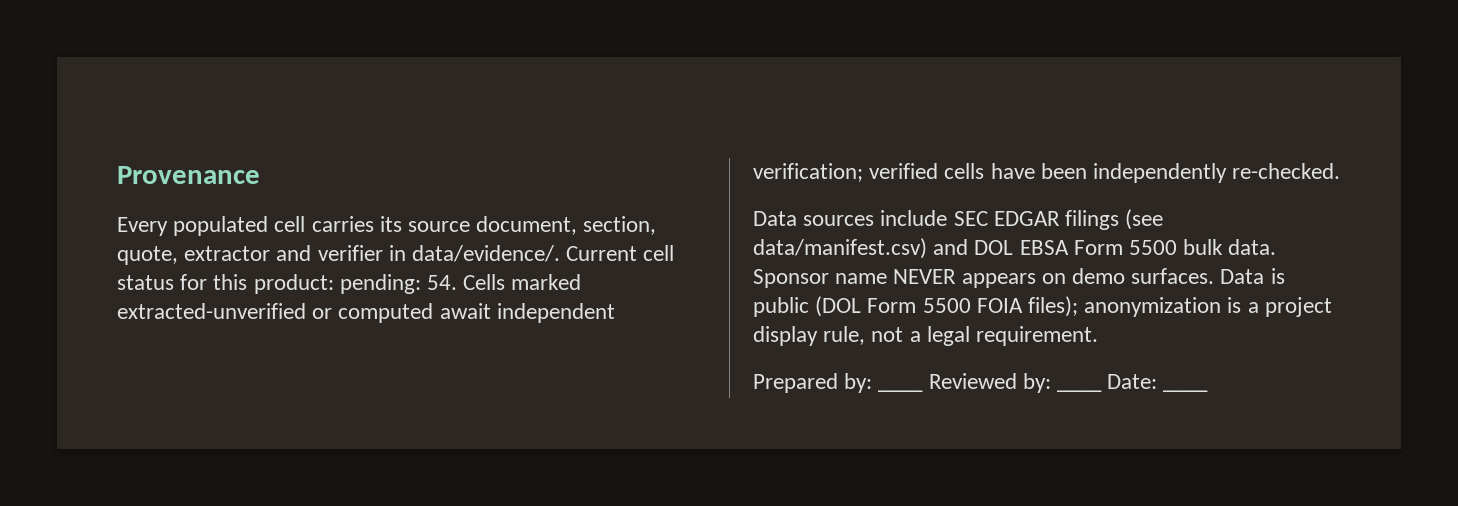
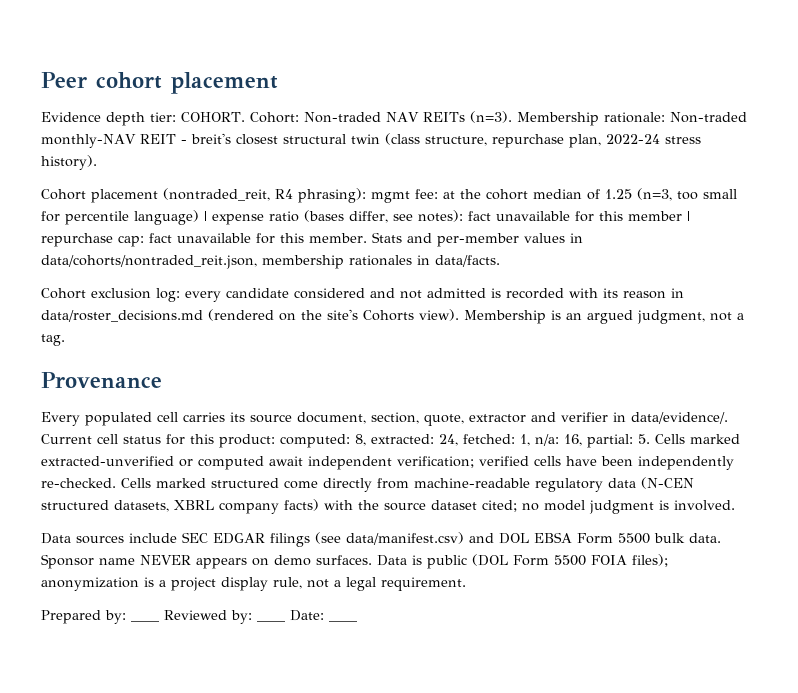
+ Peer cohort placement
+ Evidence depth tier: COHORT. Cohort: Non-traded NAV REITs (n=3). Membership rationale: Non-traded monthly-NAV REIT - breit's closest structural twin (class structure, repurchase plan, 2022-24 stress history).
+ Cohort placement (nontraded_reit, R4 phrasing): mgmt fee: at the cohort median of 1.25 (n=3, too small for percentile language) | expense ratio (bases differ, see notes): fact unavailable for this member | repurchase cap: fact unavailable for this member. Stats and per-member values in data/cohorts/nontraded_reit.json, membership rationales in data/facts.
+ Cohort exclusion log: every candidate considered and not admitted is recorded with its reason in data/roster_decisions.md (rendered on the site's Cohorts view). Membership is an argued judgment, not a tag.
- Current cell status for this product: pending: 54. Cells marked extracted-unverified or computed await independent verification; verified cells have been independently re-checked.
+ Current cell status for this product: computed: 8, extracted: 24, fetched: 1, n/a: 16, partial: 5. Cells marked extracted-unverified or computed await independent verification; verified cells have been independently re-checked. Cells marked structured come directly from machine-readable regulatory data (N-CEN structured datasets, XBRL company facts) with the source dataset cited; no model judgment is involved.

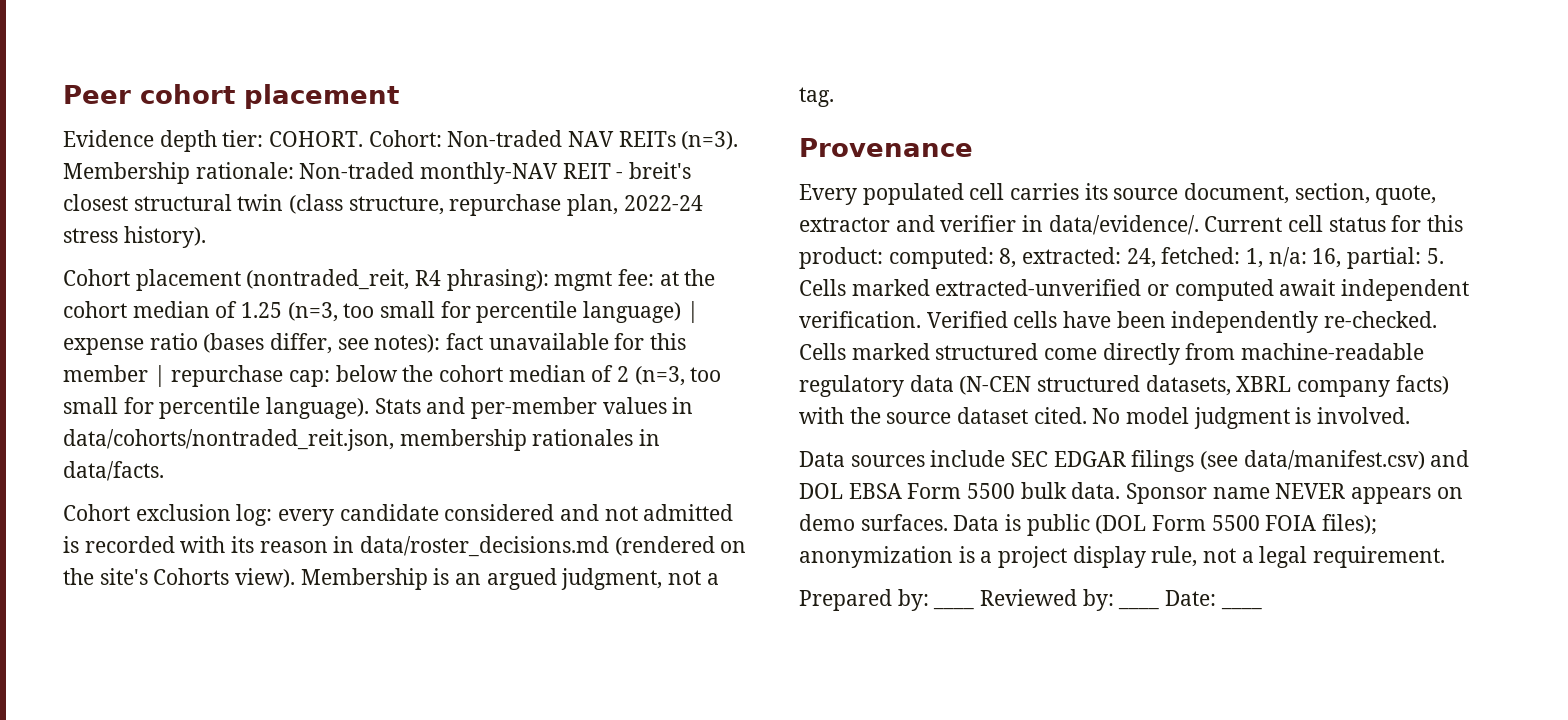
- Cohort placement (nontraded_reit, R4 phrasing): mgmt fee: at the cohort median of 1.25 (n=3, too small for percentile language) | expense ratio (bases differ, see notes): fact unavailable for this member | repurchase cap: fact unavailable for this member.
+ Cohort placement (nontraded_reit, R4 phrasing): mgmt fee: at the cohort median of 1.25 (n=3, too small for percentile language) | expense ratio (bases differ, see notes): fact unavailable for this member | repurchase cap: below the cohort median of 2 (n=3, too small for percentile language).
- Current cell status for this product: computed: 8, extracted: 24, fetched: 1, n/a: 16, partial: 5. Cells marked extracted-unverified or computed await independent verification; verified cells have been independently re-checked.
+ Current cell status for this product: computed: 8, extracted: 24, fetched: 1, n/a: 16, partial: 5. Cells marked extracted-unverified or computed await independent verification. Verified cells have been independently re-checked.
- Cells marked structured come directly from machine-readable regulatory data (N-CEN structured datasets, XBRL company facts) with the source dataset cited; no model judgment is involved.
+ Cells marked structured come directly from machine-readable regulatory data (N-CEN structured datasets, XBRL company facts) with the source dataset cited. No model judgment is involved.

